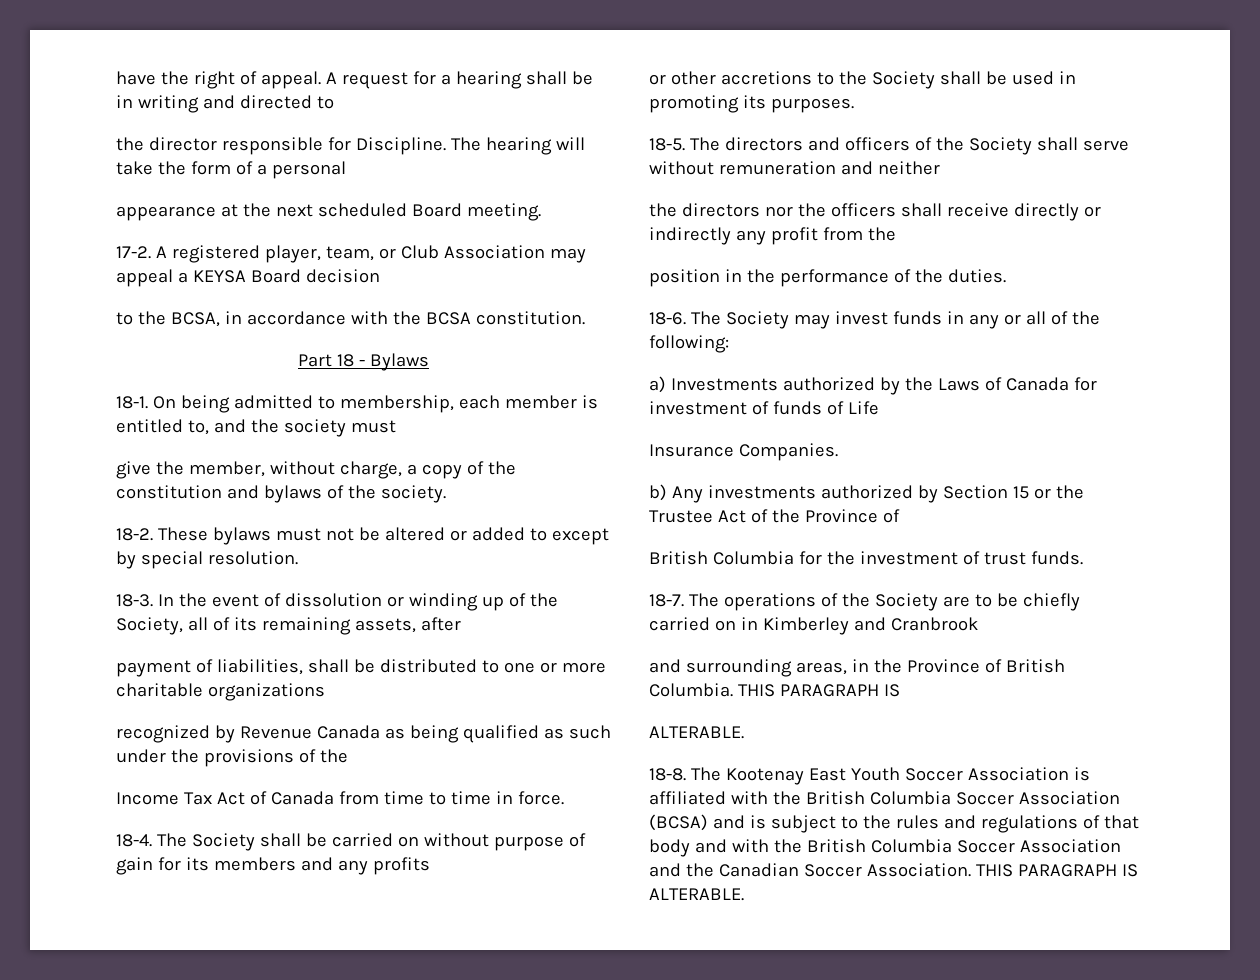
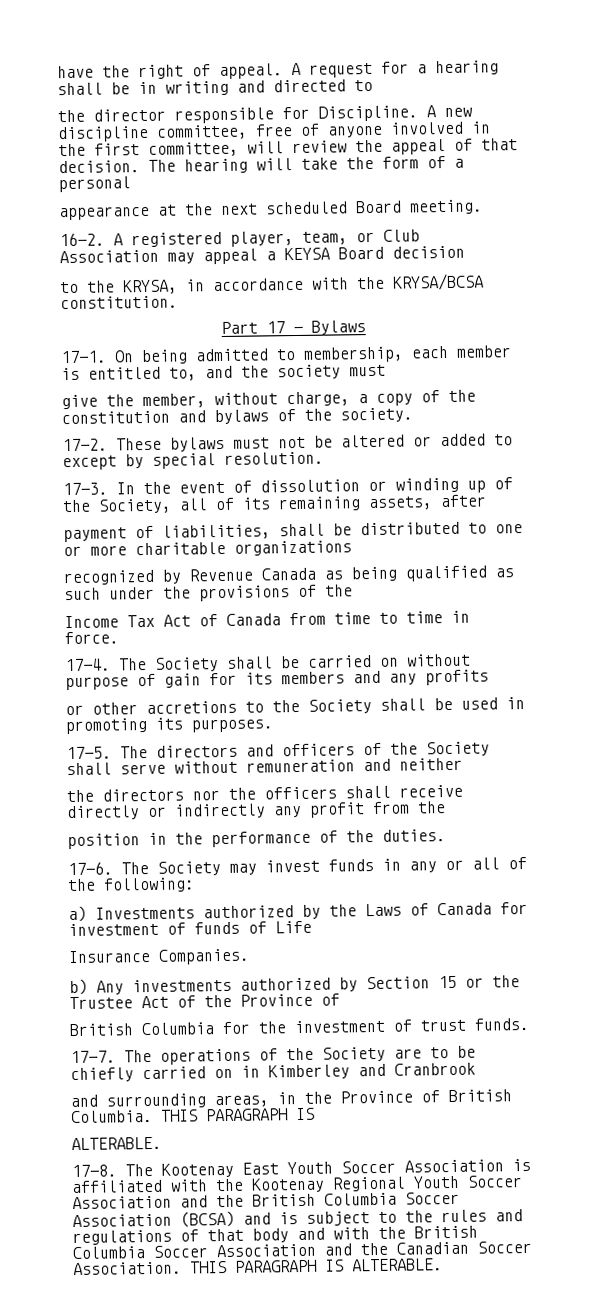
+ A new discipline committee, free of anyone involved in the first committee, will review the appeal of that decision.
- 17-2.
+ 16-2.
- to the BCSA, in accordance with the BCSA constitution.
+ to the KRYSA, in accordance with the KRYSA/BCSA constitution.
- Part 18 - Bylaws
+ Part 17 - Bylaws
- 18-1.
+ 17-1.
- 18-2.
+ 17-2.
- 18-3.
+ 17-3.
- 18-4.
+ 17-4.
- 18-5.
+ 17-5.
- 18-6.
+ 17-6.
- 18-7.
+ 17-7.
- 18-8.
+ 17-8.
- The Kootenay East Youth Soccer Association is affiliated with the British Columbia Soccer Association (BCSA) and is subject to the rules and regulations of that body and with the British Columbia Soccer Association and the Canadian Soccer Association.
+ The Kootenay East Youth Soccer Association is affiliated with the Kootenay Regional Youth Soccer Association and the British Columbia Soccer Association (BCSA) and is subject to the rules and regulations of that body and with the British Columbia Soccer Association and the Canadian Soccer Association.

